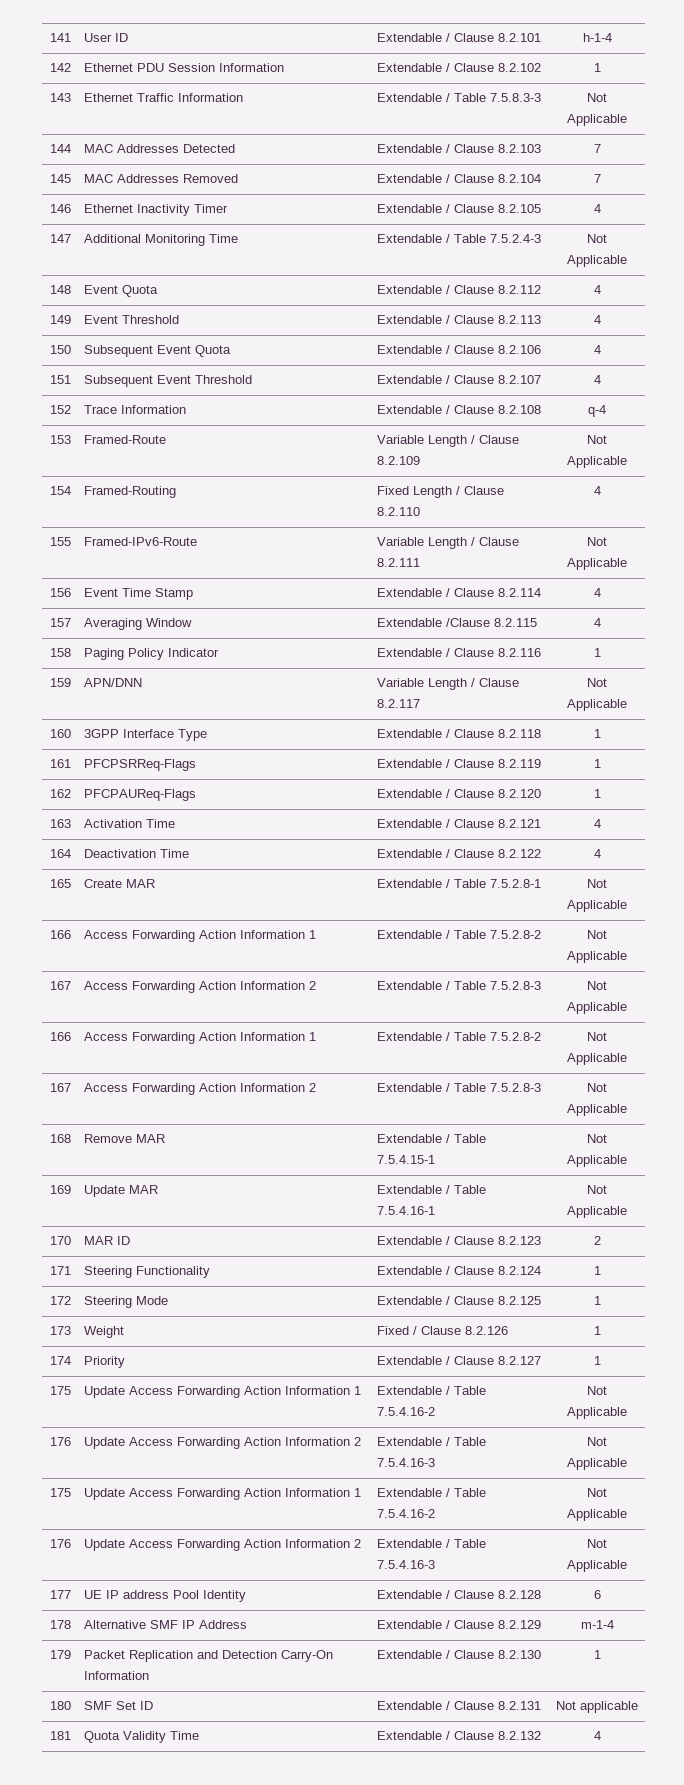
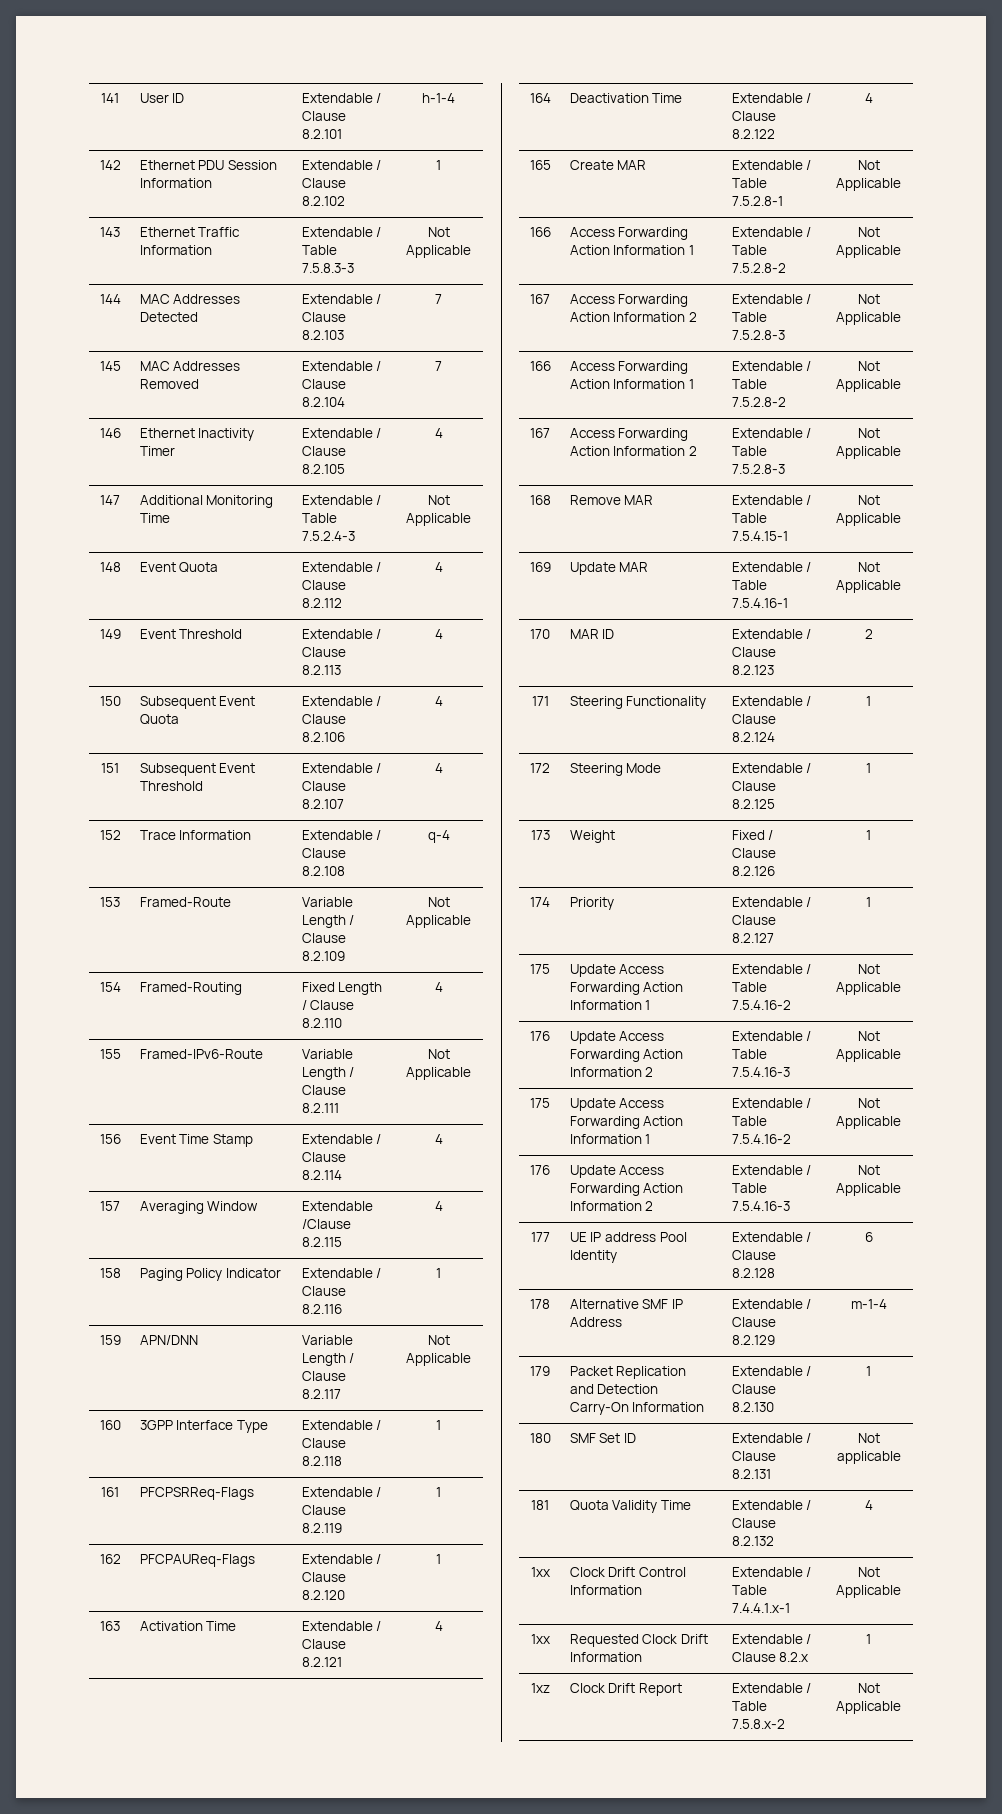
+ 1xx | Clock Drift Control Information | Extendable / Table 7.4.4.1.x-1 | Not Applicable
+ 1xx | Requested Clock Drift Information | Extendable / Clause 8.2.x | 1
+ 1xz | Clock Drift Report | Extendable / Table 7.5.8.x-2 | Not Applicable

